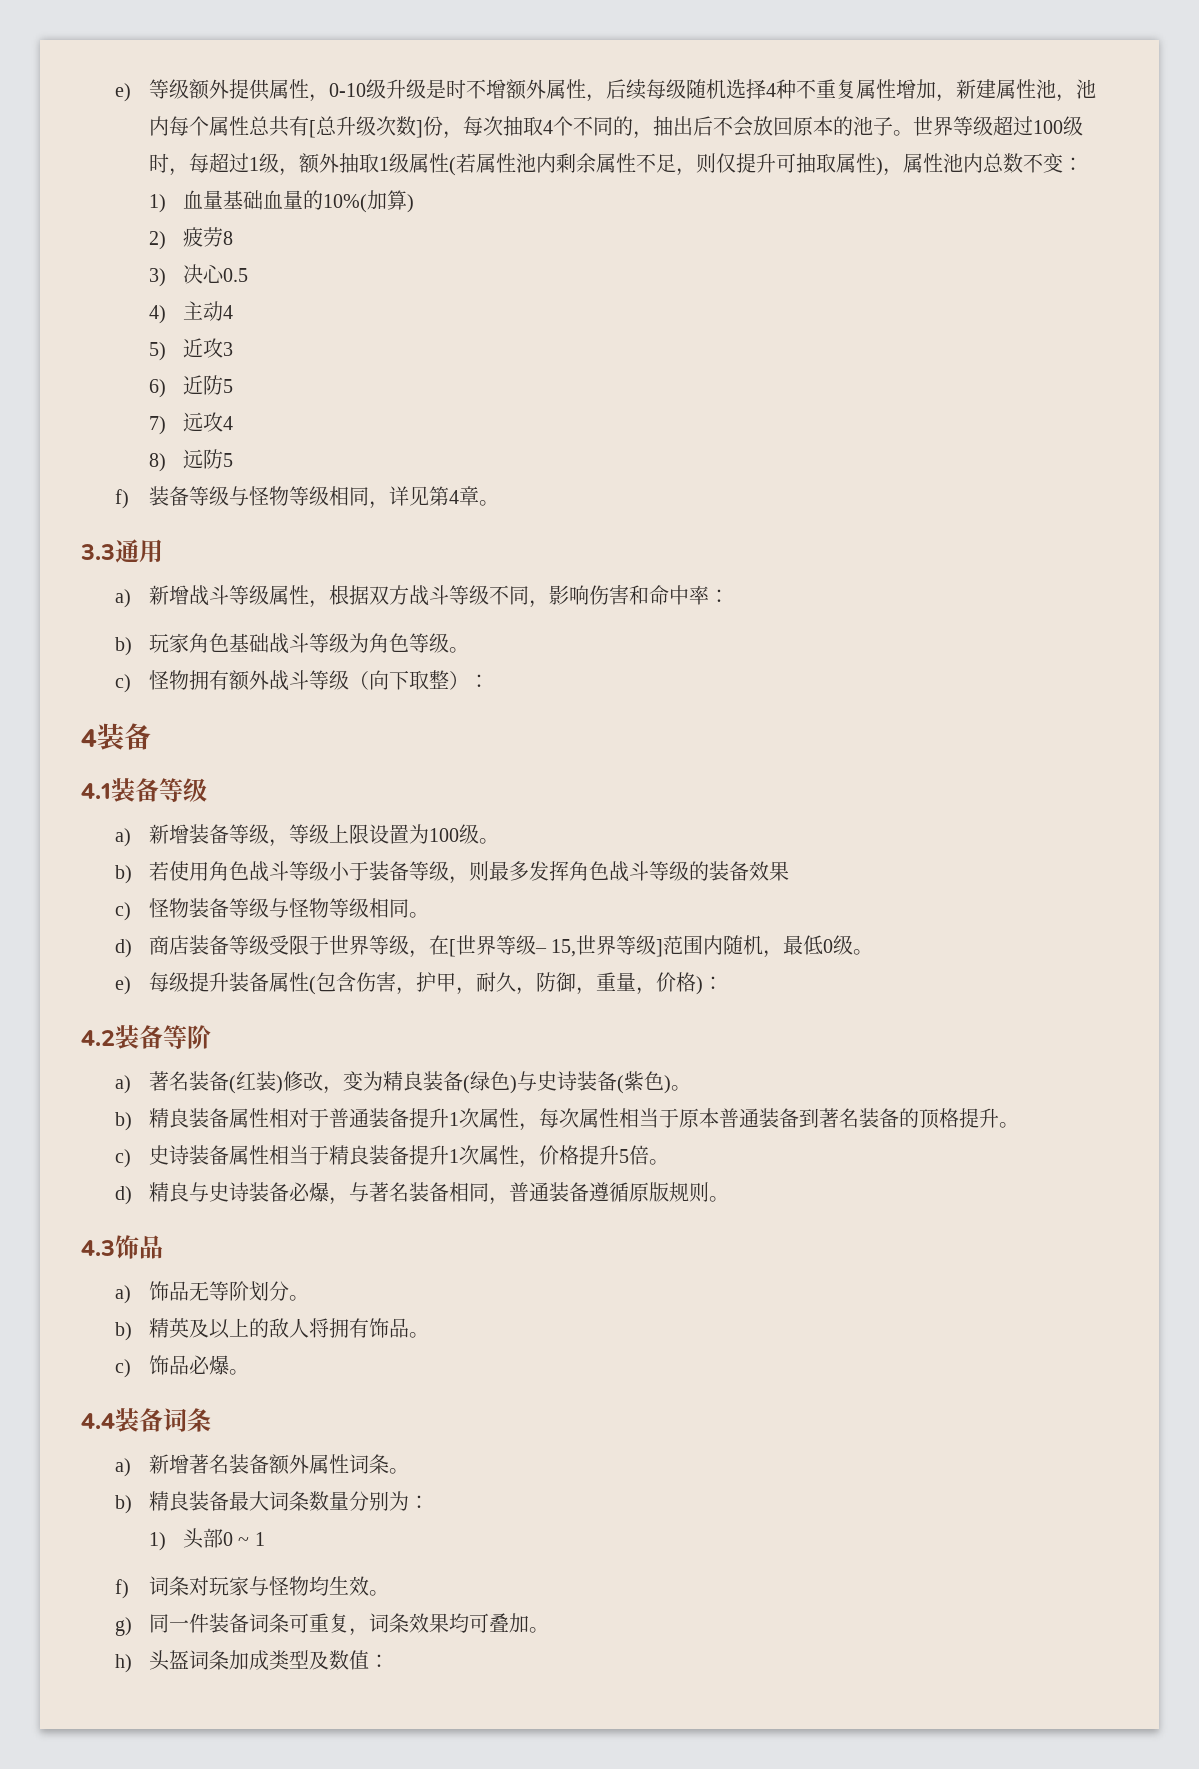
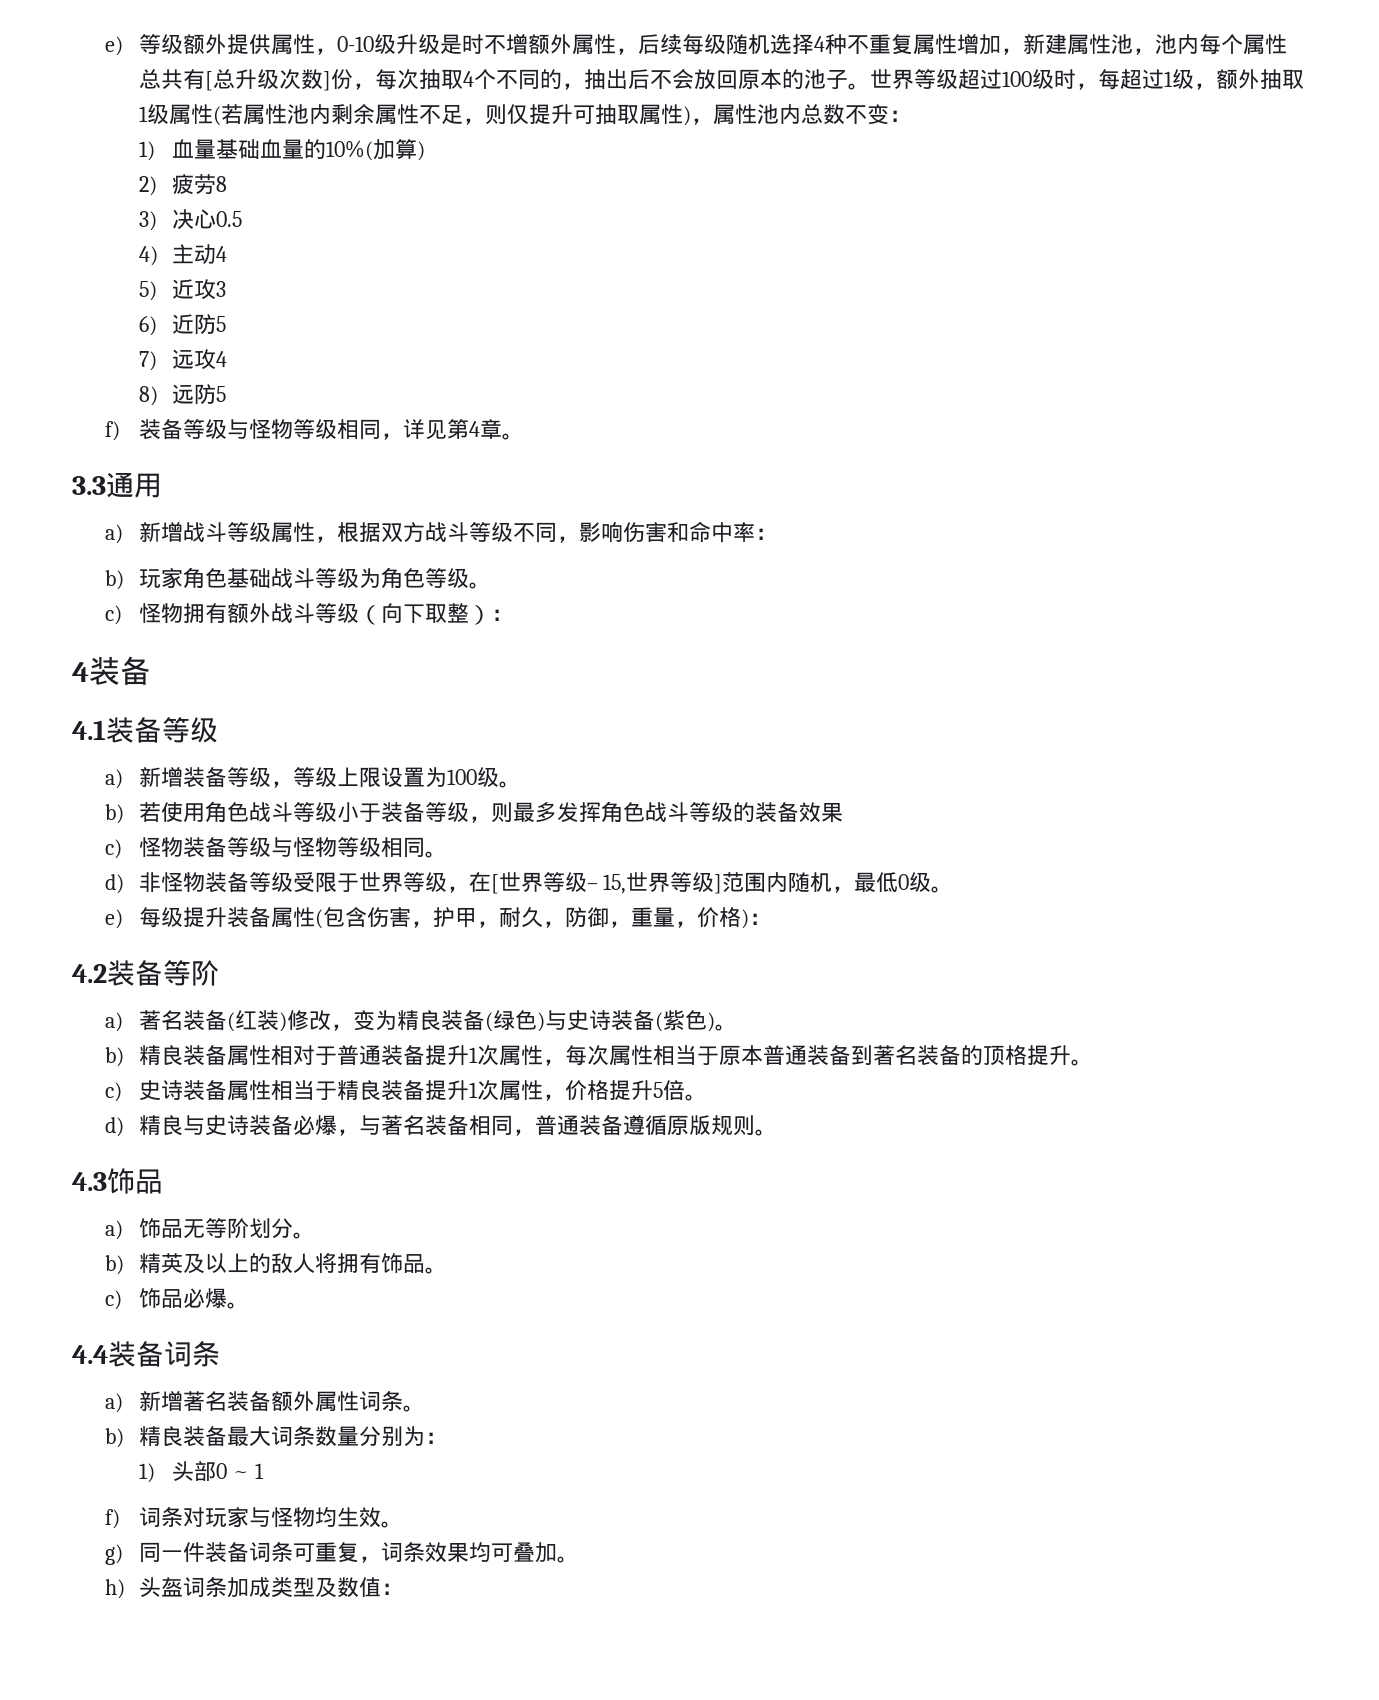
- d)商店装备等级受限于世界等级，在[世界等级– 15,世界等级]范围内随机，最低0级。
+ d)非怪物装备等级受限于世界等级，在[世界等级– 15,世界等级]范围内随机，最低0级。

